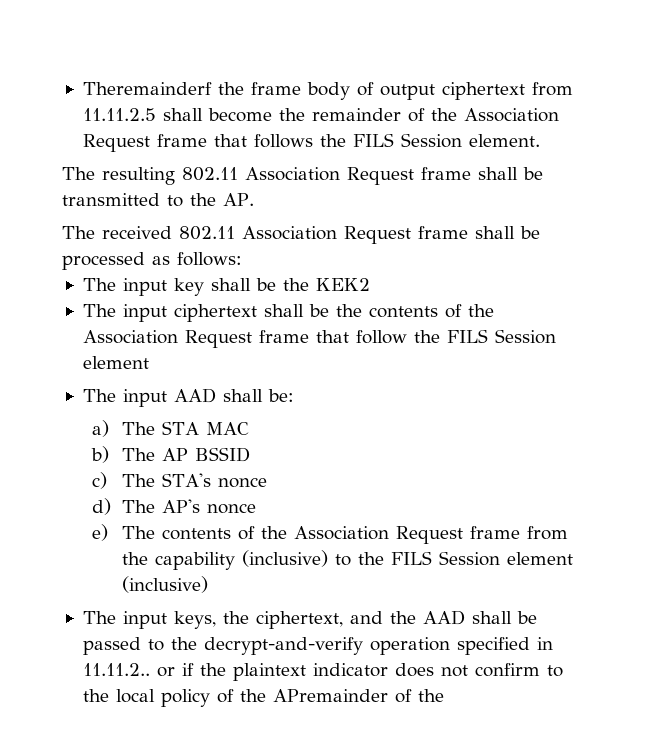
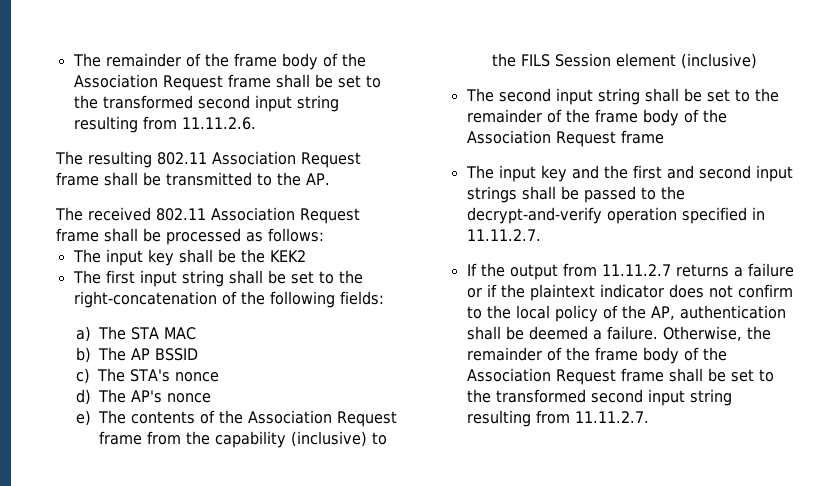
- Theremainderf the frame body of output ciphertext from 11.11.2.5 shall become the remainder of the Association Request frame that follows the FILS Session element.
+ The remainder of the frame body of the Association Request frame shall be set to the transformed second input string resulting from 11.11.2.6.
- The input ciphertext shall be the contents of the Association Request frame that follow the FILS Session element
- The input AAD shall be:
+ The first input string shall be set to the right-concatenation of the following fields:
- The input keys, the ciphertext, and the AAD shall be passed to the decrypt-and-verify operation specified in 11.11.2.. or if the plaintext indicator does not confirm to the local policy of the APremainder of the
+ The second input string shall be set to the remainder of the frame body of the Association Request frame
+ The input key and the first and second input strings shall be passed to the decrypt-and-verify operation specified in 11.11.2.7.
+ If the output from 11.11.2.7 returns a failure or if the plaintext indicator does not confirm to the local policy of the AP, authentication shall be deemed a failure. Otherwise, the remainder of the frame body of the Association Request frame shall be set to the transformed second input string resulting from 11.11.2.7.

